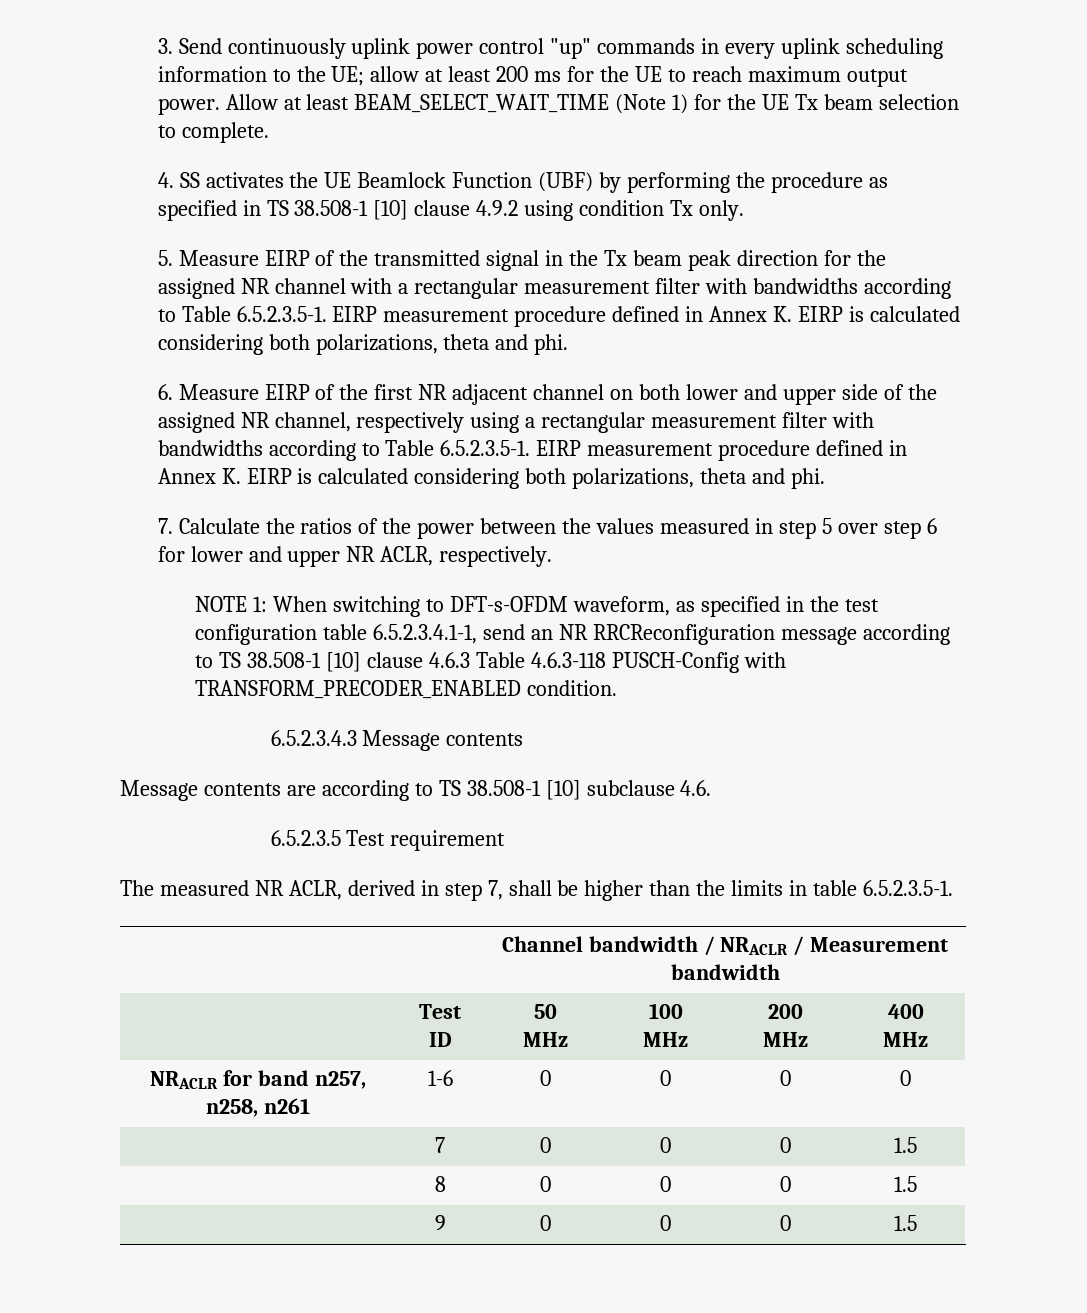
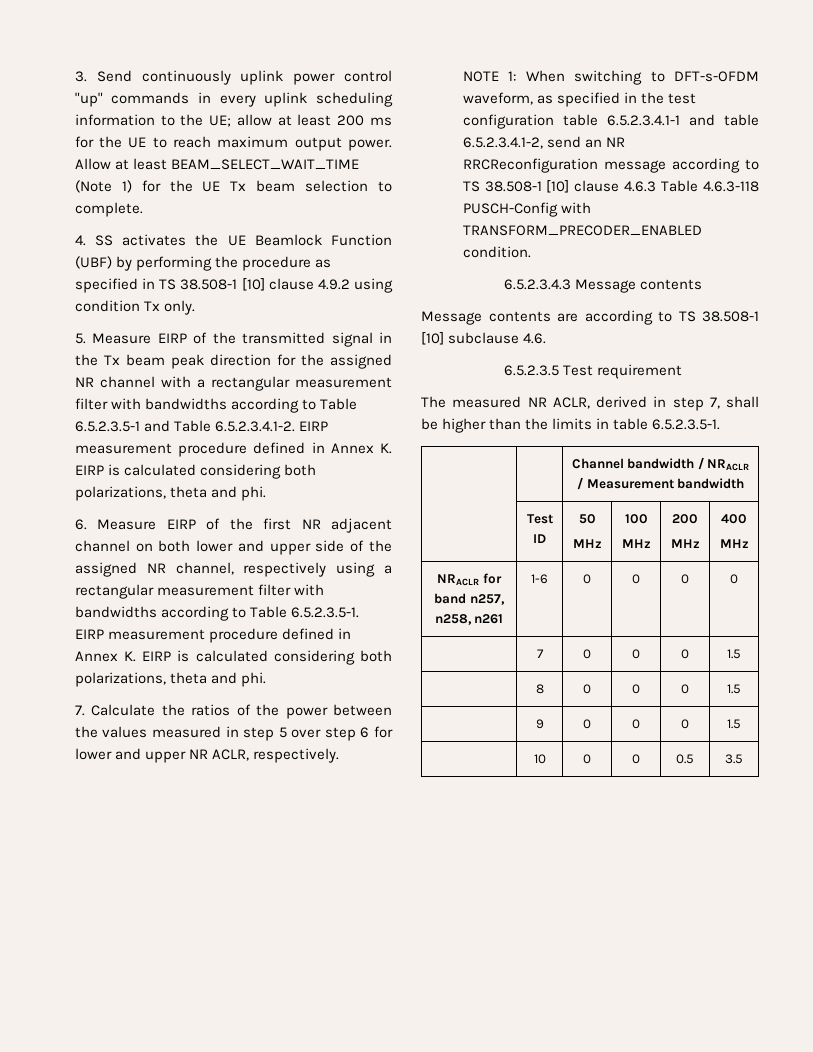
- 5. Measure EIRP of the transmitted signal in the Tx beam peak direction for the assigned NR channel with a rectangular measurement filter with bandwidths according to Table 6.5.2.3.5-1. EIRP measurement procedure defined in Annex K. EIRP is calculated considering both polarizations, theta and phi.
+ 5. Measure EIRP of the transmitted signal in the Tx beam peak direction for the assigned NR channel with a rectangular measurement filter with bandwidths according to Table 6.5.2.3.5-1 and Table 6.5.2.3.4.1-2. EIRP measurement procedure defined in Annex K. EIRP is calculated considering both polarizations, theta and phi.
- NOTE 1: When switching to DFT-s-OFDM waveform, as specified in the test configuration table 6.5.2.3.4.1-1, send an NR RRCReconfiguration message according to TS 38.508-1 [10] clause 4.6.3 Table 4.6.3-118 PUSCH-Config with TRANSFORM_PRECODER_ENABLED condition.
+ NOTE 1: When switching to DFT-s-OFDM waveform, as specified in the test configuration table 6.5.2.3.4.1-1 and table 6.5.2.3.4.1-2, send an NR RRCReconfiguration message according to TS 38.508-1 [10] clause 4.6.3 Table 4.6.3-118 PUSCH-Config with TRANSFORM_PRECODER_ENABLED condition.
+ | 10 | 0 | 0 | 0.5 | 3.5

